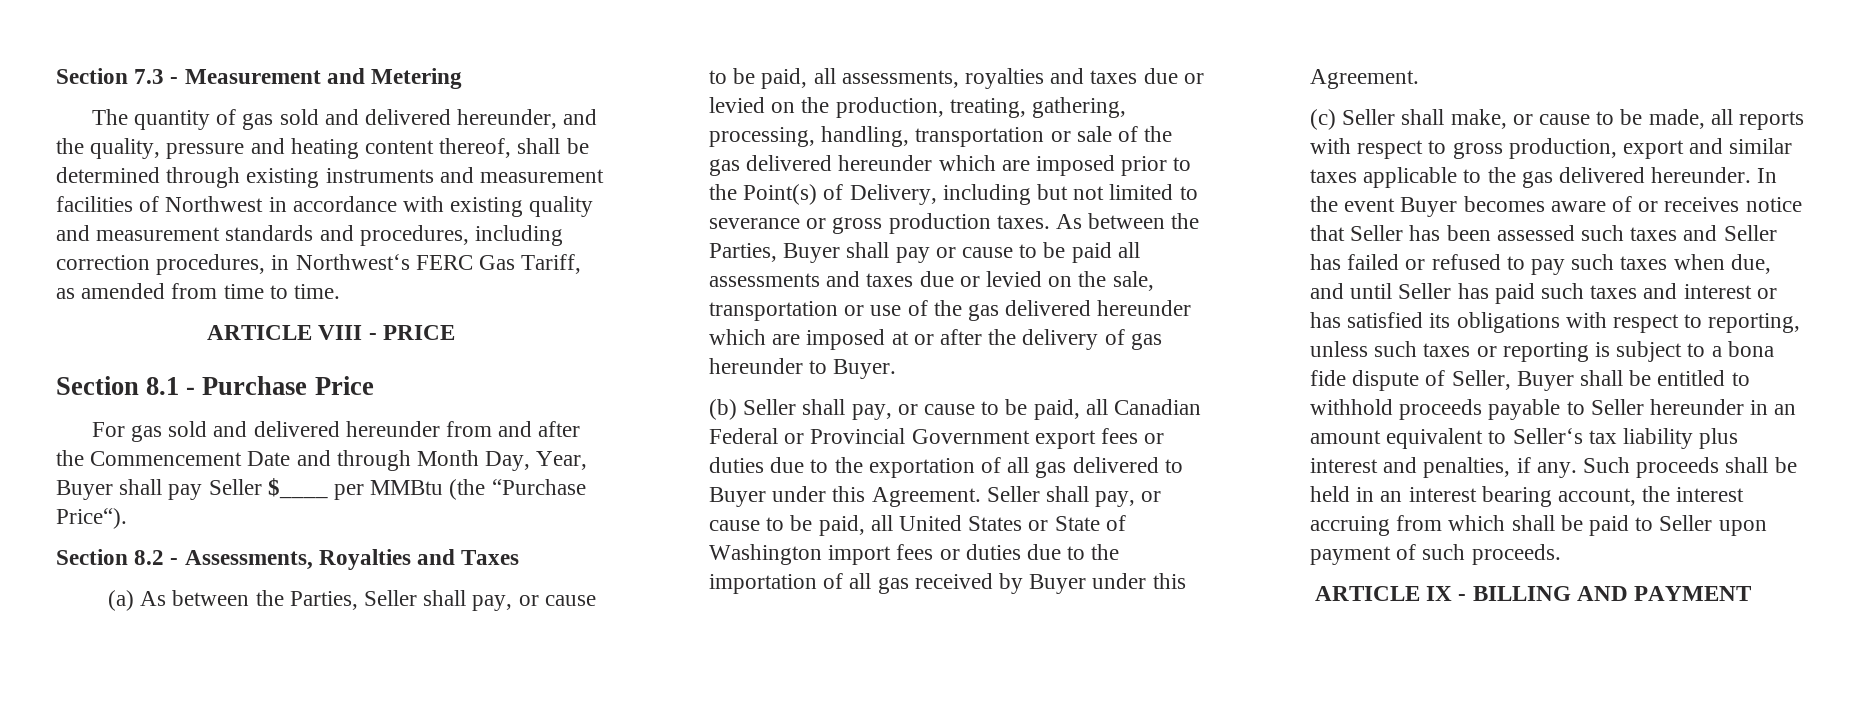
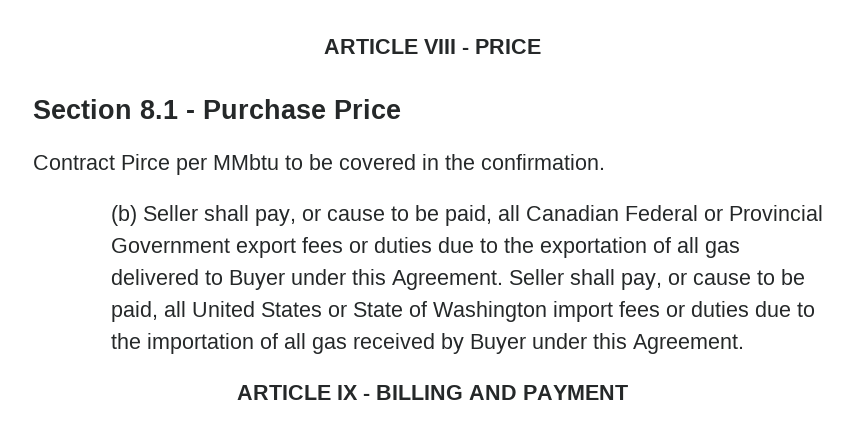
- Section 7.3 - Measurement and Metering
- The quantity of gas sold and delivered hereunder, and the quality, pressure and heating content thereof, shall be determined through existing instruments and measurement facilities of Northwest in accordance with existing quality and measurement standards and procedures, including correction procedures, in Northwest‘s FERC Gas Tariff, as amended from time to time.
- For gas sold and delivered hereunder from and after the Commencement Date and through Month Day, Year, Buyer shall pay Seller $____ per MMBtu (the “Purchase Price“).
- Section 8.2 - Assessments, Royalties and Taxes
- (a) As between the Parties, Seller shall pay, or cause to be paid, all assessments, royalties and taxes due or levied on the production, treating, gathering, processing, handling, transportation or sale of the gas delivered hereunder which are imposed prior to the Point(s) of Delivery, including but not limited to severance or gross production taxes. As between the Parties, Buyer shall pay or cause to be paid all assessments and taxes due or levied on the sale, transportation or use of the gas delivered hereunder which are imposed at or after the delivery of gas hereunder to Buyer.
+ Contract Pirce per MMbtu to be covered in the confirmation.
- (c) Seller shall make, or cause to be made, all reports with respect to gross production, export and similar taxes applicable to the gas delivered hereunder. In the event Buyer becomes aware of or receives notice that Seller has been assessed such taxes and Seller has failed or refused to pay such taxes when due, and until Seller has paid such taxes and interest or has satisfied its obligations with respect to reporting, unless such taxes or reporting is subject to a bona fide dispute of Seller, Buyer shall be entitled to withhold proceeds payable to Seller hereunder in an amount equivalent to Seller‘s tax liability plus interest and penalties, if any. Such proceeds shall be held in an interest bearing account, the interest accruing from which shall be paid to Seller upon payment of such proceeds.

